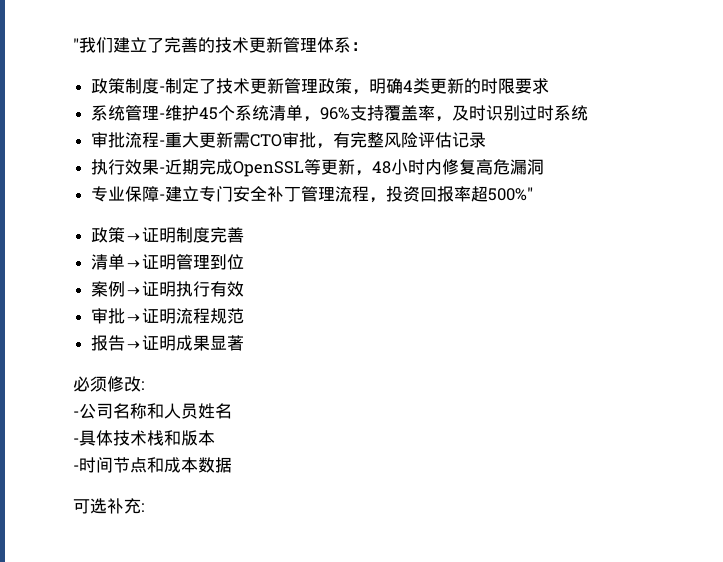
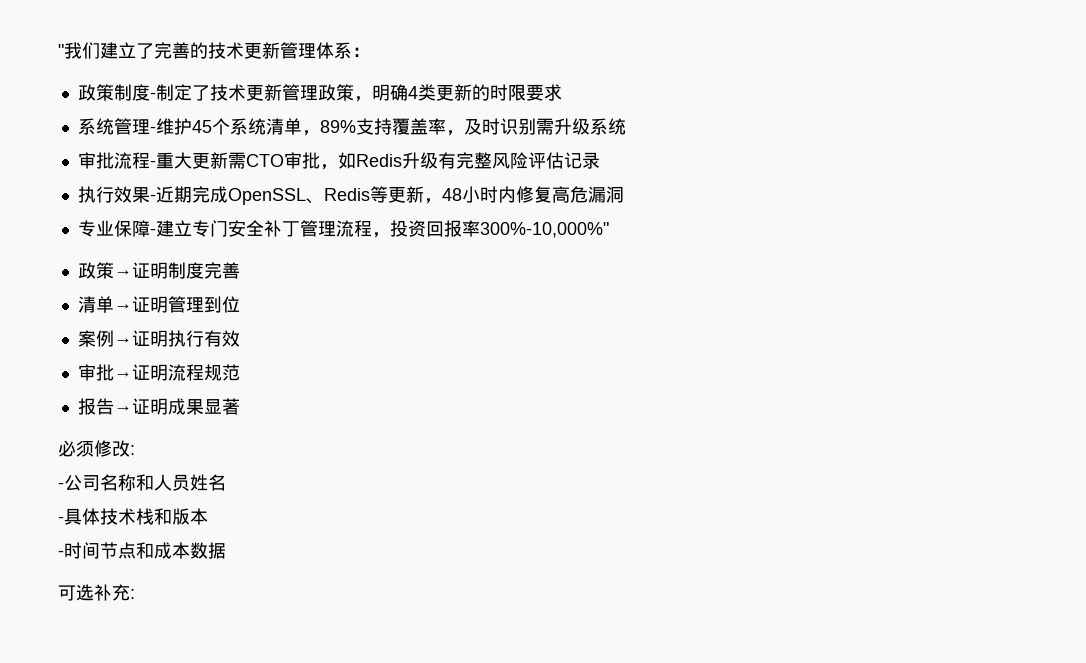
- 系统管理-维护45个系统清单，96%支持覆盖率，及时识别过时系统
+ 系统管理-维护45个系统清单，89%支持覆盖率，及时识别需升级系统
- 审批流程-重大更新需CTO审批，有完整风险评估记录
+ 审批流程-重大更新需CTO审批，如Redis升级有完整风险评估记录
- 执行效果-近期完成OpenSSL等更新，48小时内修复高危漏洞
+ 执行效果-近期完成OpenSSL、Redis等更新，48小时内修复高危漏洞
- 专业保障-建立专门安全补丁管理流程，投资回报率超500%"
+ 专业保障-建立专门安全补丁管理流程，投资回报率300%-10,000%"

